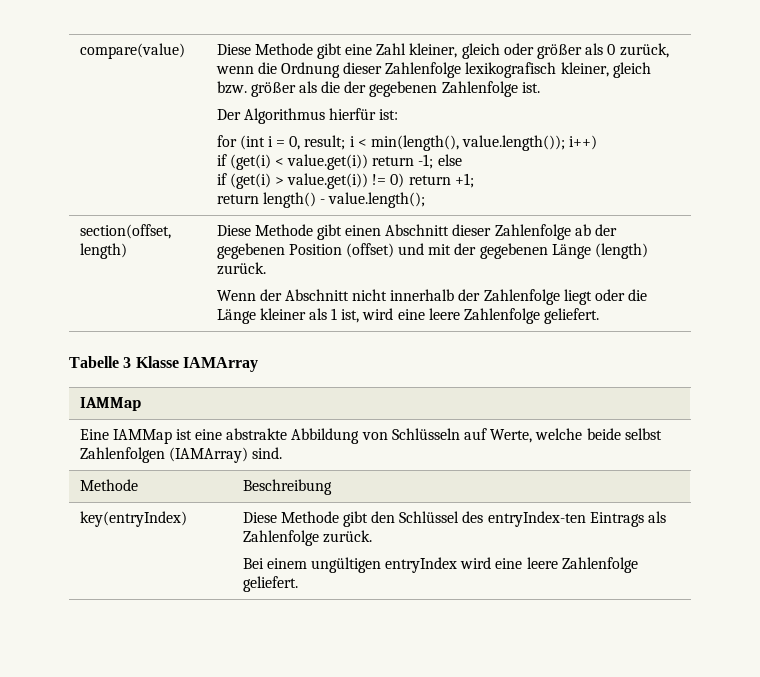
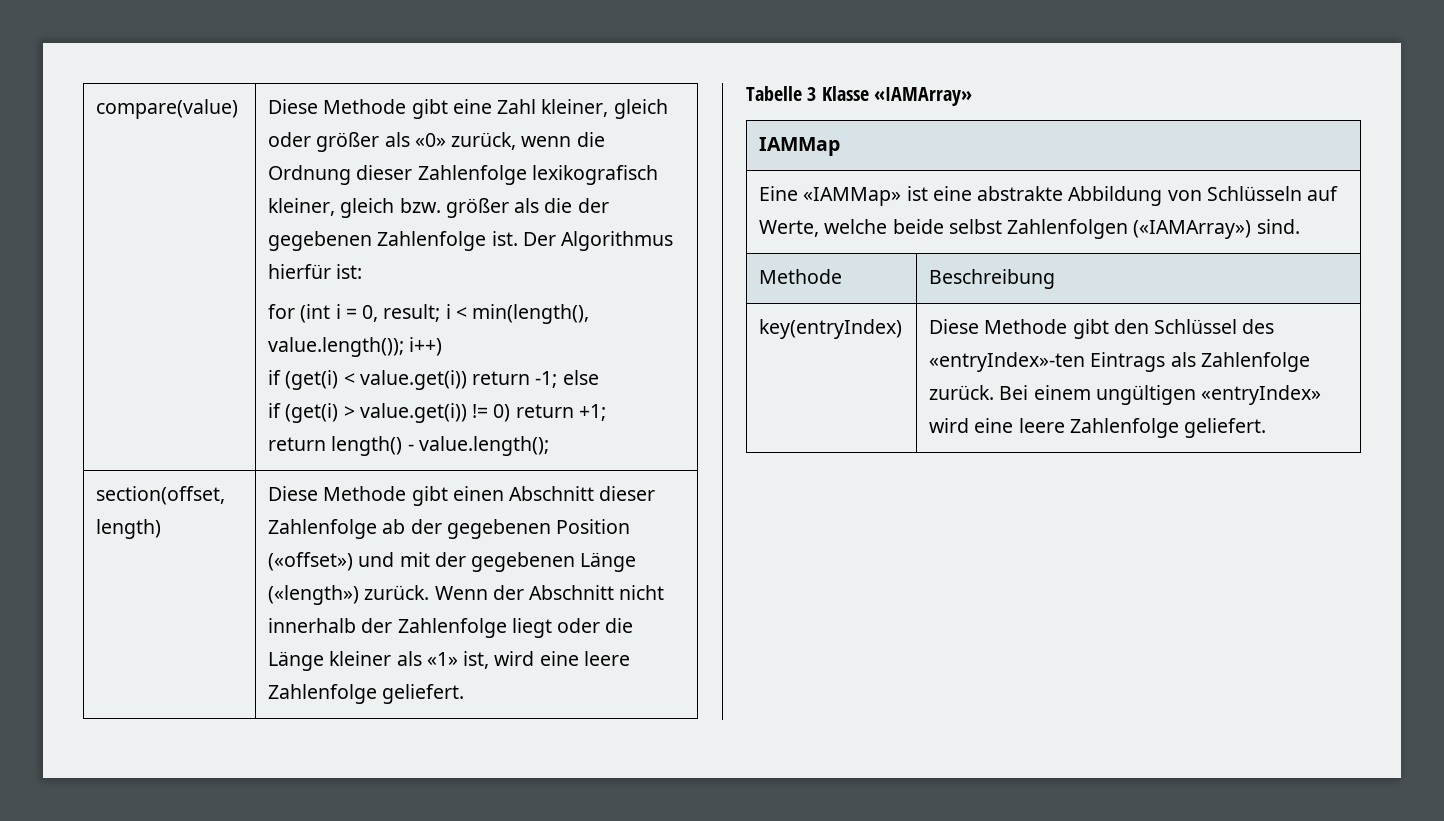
- Diese Methode gibt eine Zahl kleiner, gleich oder größer als 0 zurück, wenn die Ordnung dieser Zahlenfolge lexikografisch kleiner, gleich bzw. größer als die der gegebenen Zahlenfolge ist.
- Der Algorithmus hierfür ist:
+ Diese Methode gibt eine Zahl kleiner, gleich oder größer als «0» zurück, wenn die Ordnung dieser Zahlenfolge lexikografisch kleiner, gleich bzw. größer als die der gegebenen Zahlenfolge ist. Der Algorithmus hierfür ist:
- Diese Methode gibt einen Abschnitt dieser Zahlenfolge ab der gegebenen Position (offset) und mit der gegebenen Länge (length) zurück.
- Wenn der Abschnitt nicht innerhalb der Zahlenfolge liegt oder die Länge kleiner als 1 ist, wird eine leere Zahlenfolge geliefert.
+ Diese Methode gibt einen Abschnitt dieser Zahlenfolge ab der gegebenen Position («offset») und mit der gegebenen Länge («length») zurück. Wenn der Abschnitt nicht innerhalb der Zahlenfolge liegt oder die Länge kleiner als «1» ist, wird eine leere Zahlenfolge geliefert.
- Tabelle 3 Klasse IAMArray
+ Tabelle 3 Klasse «IAMArray»
- Eine IAMMap ist eine abstrakte Abbildung von Schlüsseln auf Werte, welche beide selbst Zahlenfolgen (IAMArray) sind.
+ Eine «IAMMap» ist eine abstrakte Abbildung von Schlüsseln auf Werte, welche beide selbst Zahlenfolgen («IAMArray») sind.
- key(entryIndex) | Diese Methode gibt den Schlüssel des entryIndex-ten Eintrags als Zahlenfolge zurück.
- Bei einem ungültigen entryIndex wird eine leere Zahlenfolge geliefert.
+ key(entryIndex) | Diese Methode gibt den Schlüssel des «entryIndex»-ten Eintrags als Zahlenfolge zurück. Bei einem ungültigen «entryIndex» wird eine leere Zahlenfolge geliefert.

